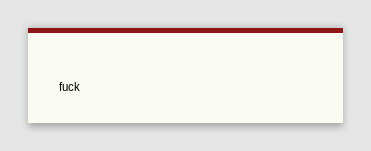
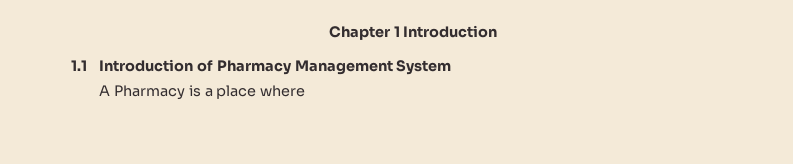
- fuck
+ Chapter 1 Introduction
+ 1.1 Introduction of Pharmacy Management System
+ A Pharmacy is a place where

